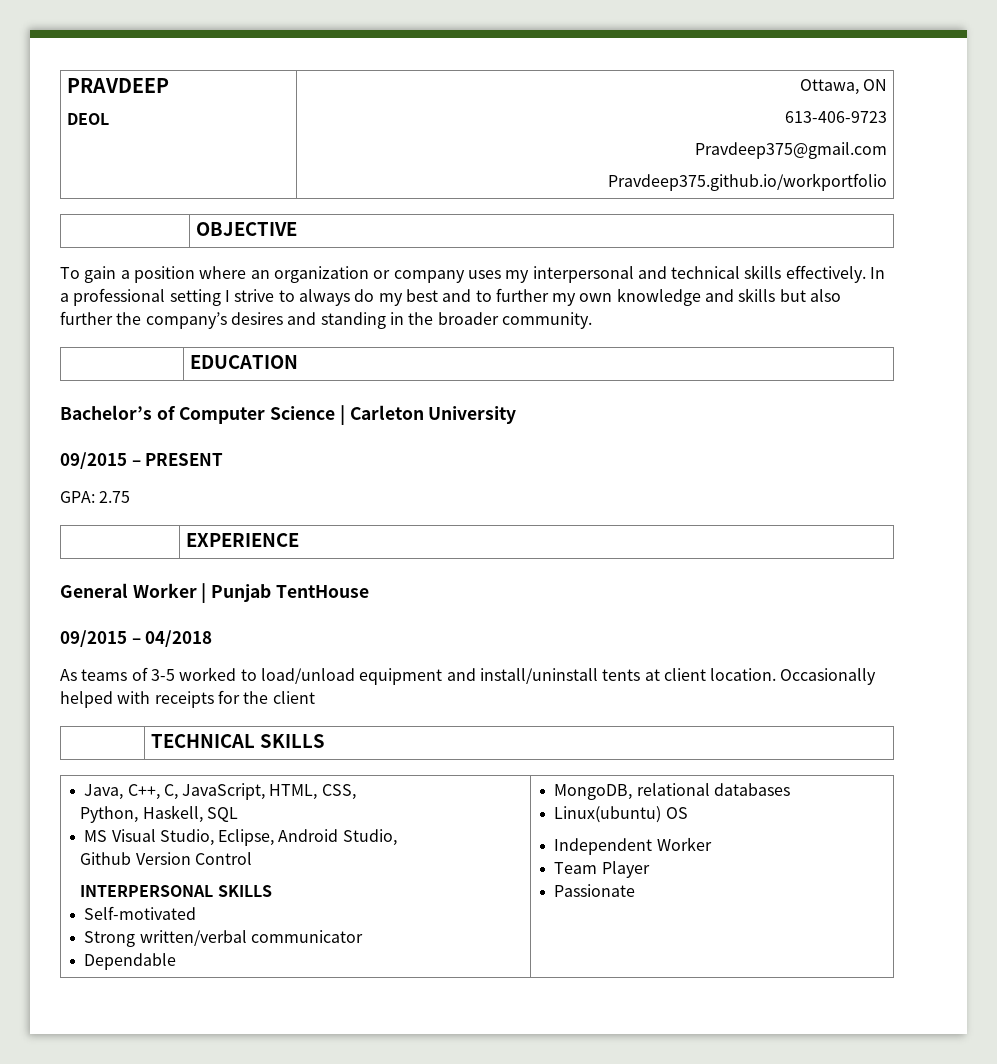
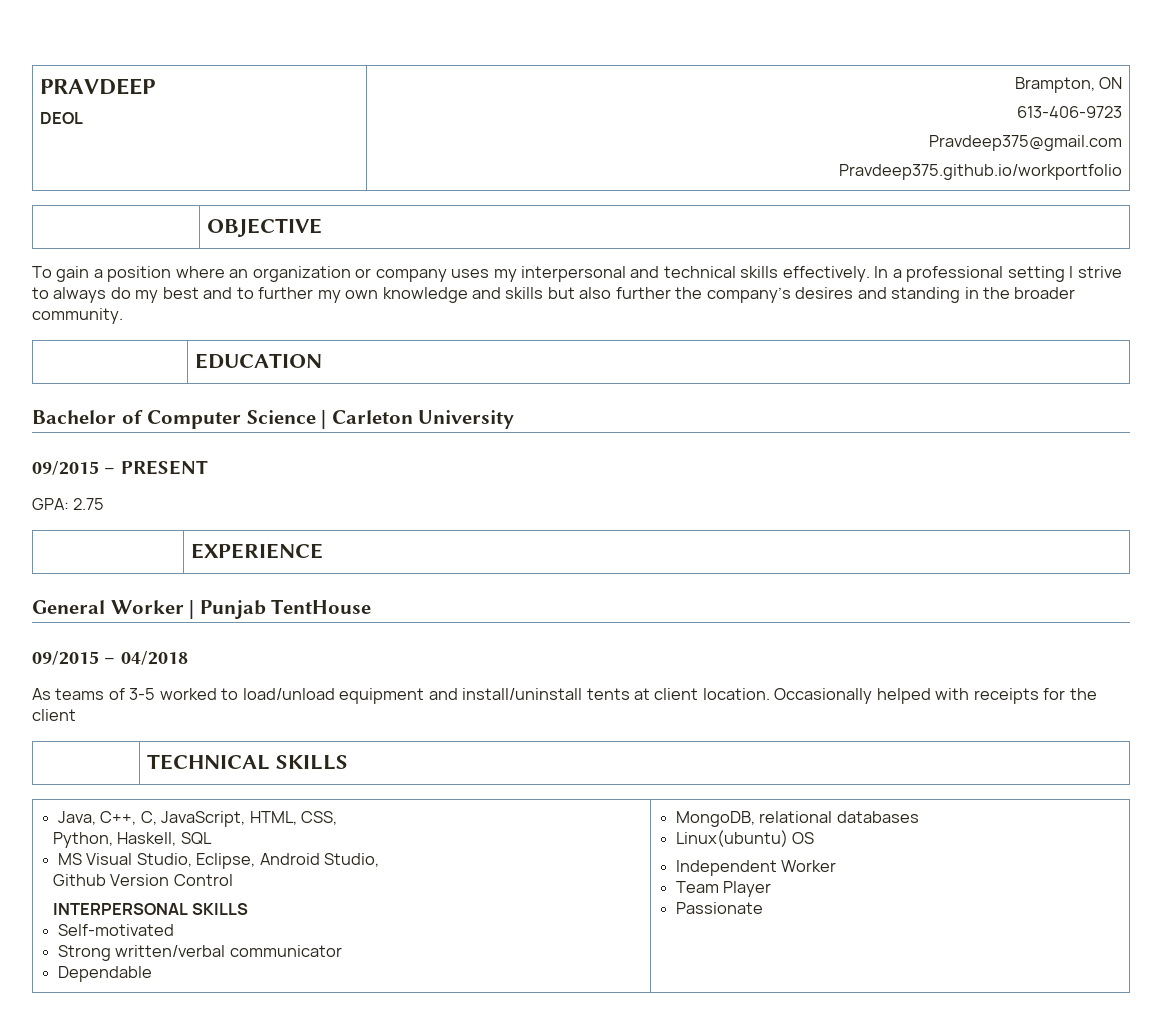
  PRAVDEEP
- DEOL | Ottawa, ON
+ DEOL | Brampton, ON
- Bachelor’s of Computer Science | Carleton University
+ Bachelor of Computer Science | Carleton University

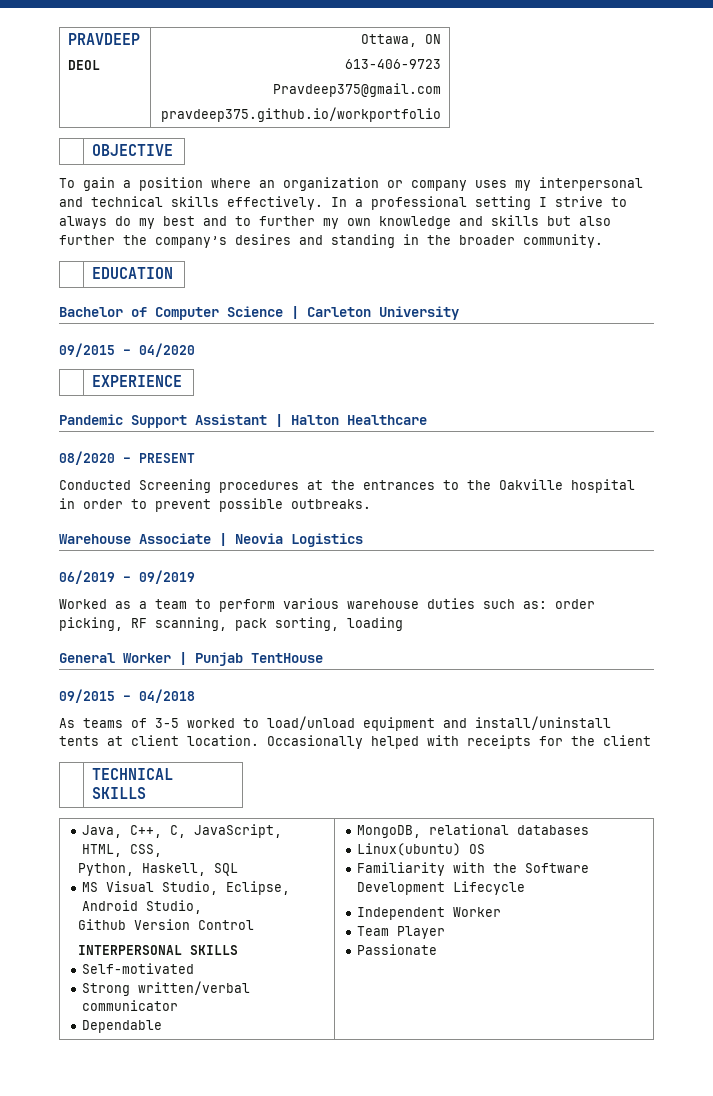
  PRAVDEEP
- DEOL | Brampton, ON
+ DEOL | Ottawa, ON
  613-406-9723
  Pravdeep375@gmail.com
- Pravdeep375.github.io/workportfolio
+ pravdeep375.github.io/workportfolio
- 09/2015 – PRESENT
- GPA: 2.75
+ 09/2015 – 04/2020
  | EXPERIENCE
+ Pandemic Support Assistant | Halton Healthcare
+ 08/2020 – PRESENT
+ Conducted Screening procedures at the entrances to the Oakville hospital in order to prevent possible outbreaks.
+ Warehouse Associate | Neovia Logistics
+ 06/2019 – 09/2019
+ Worked as a team to perform various warehouse duties such as: order picking, RF scanning, pack sorting, loading
+ Familiarity with the Software Development Lifecycle

